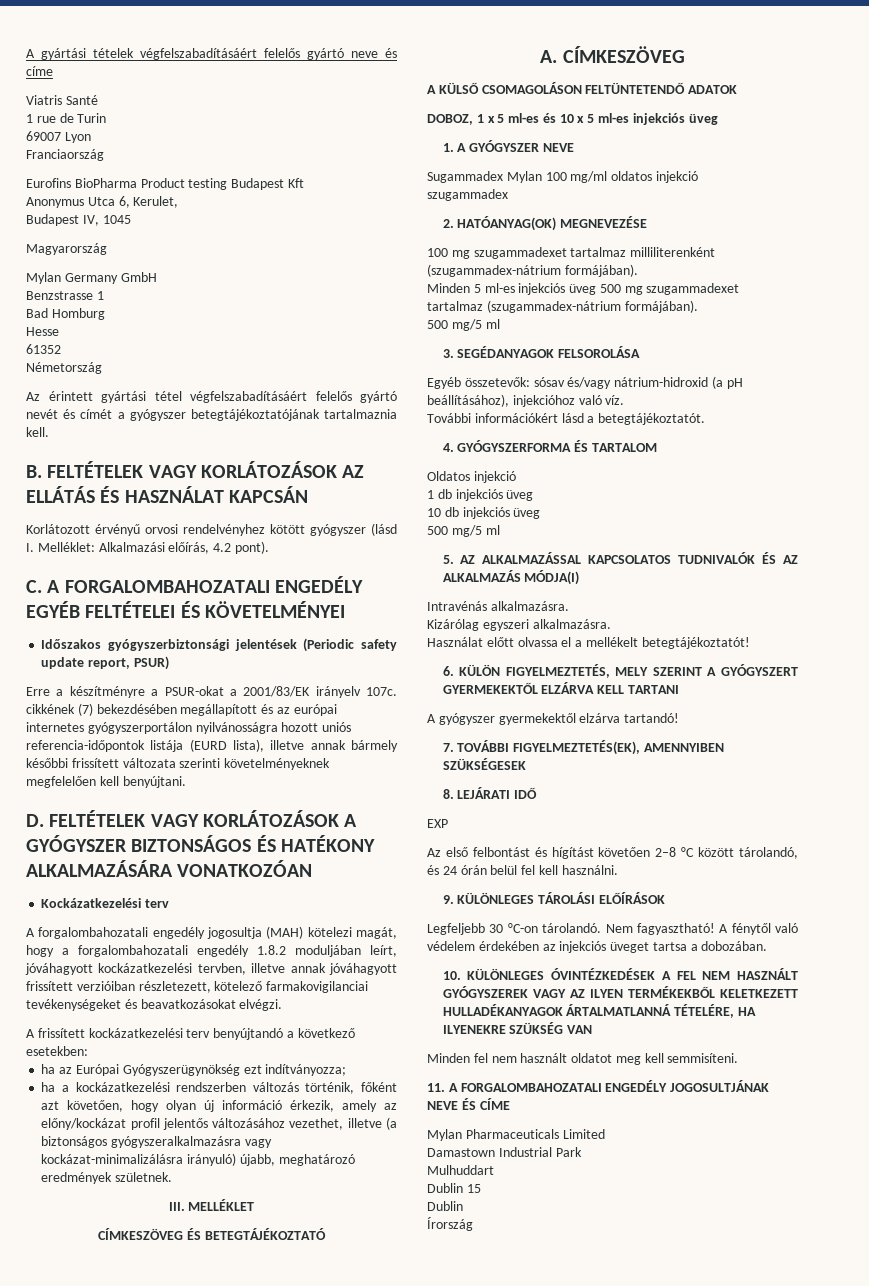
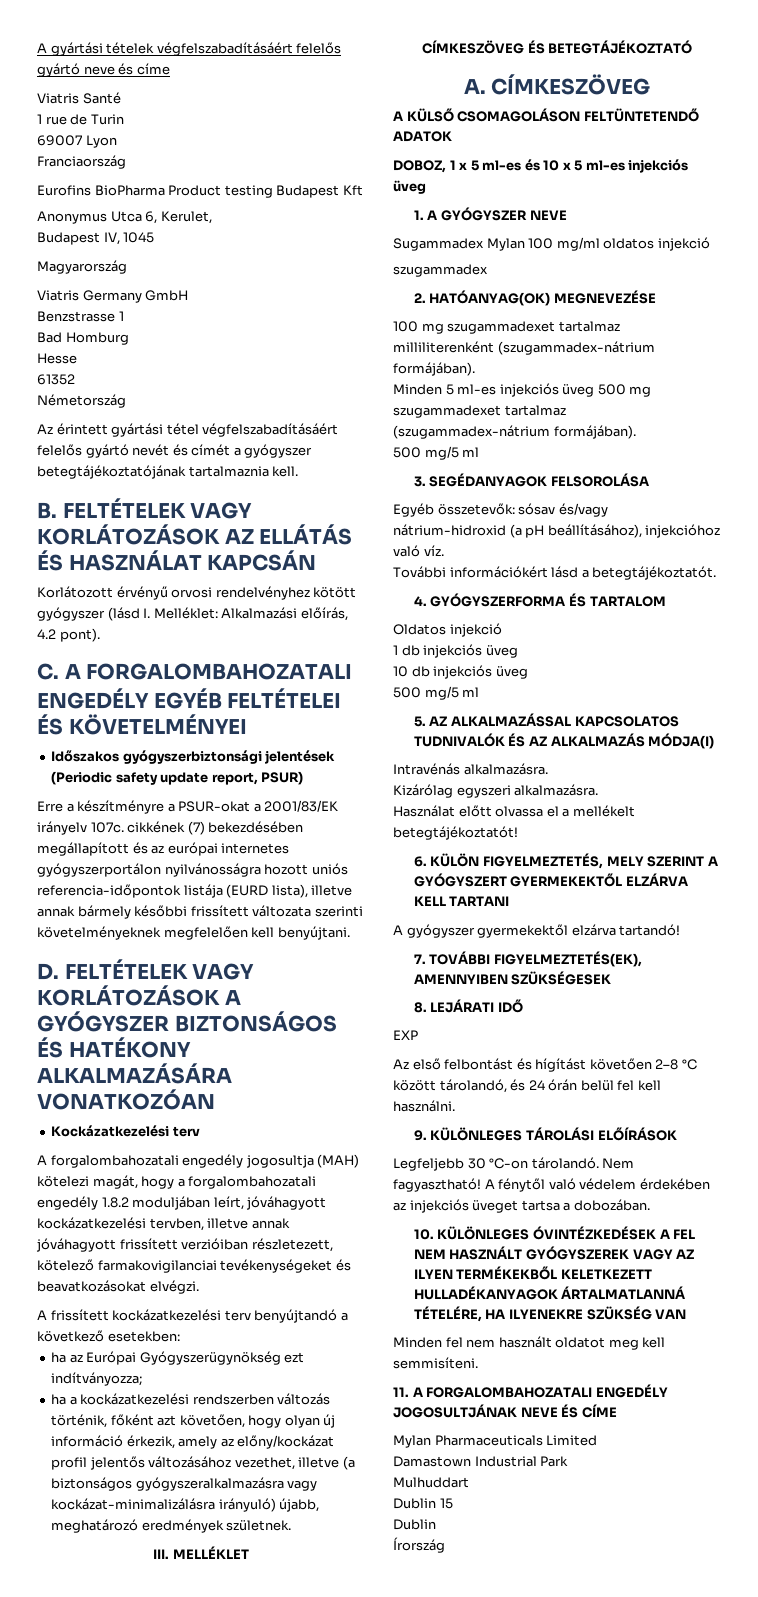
- Mylan Germany GmbH
+ Viatris Germany GmbH

